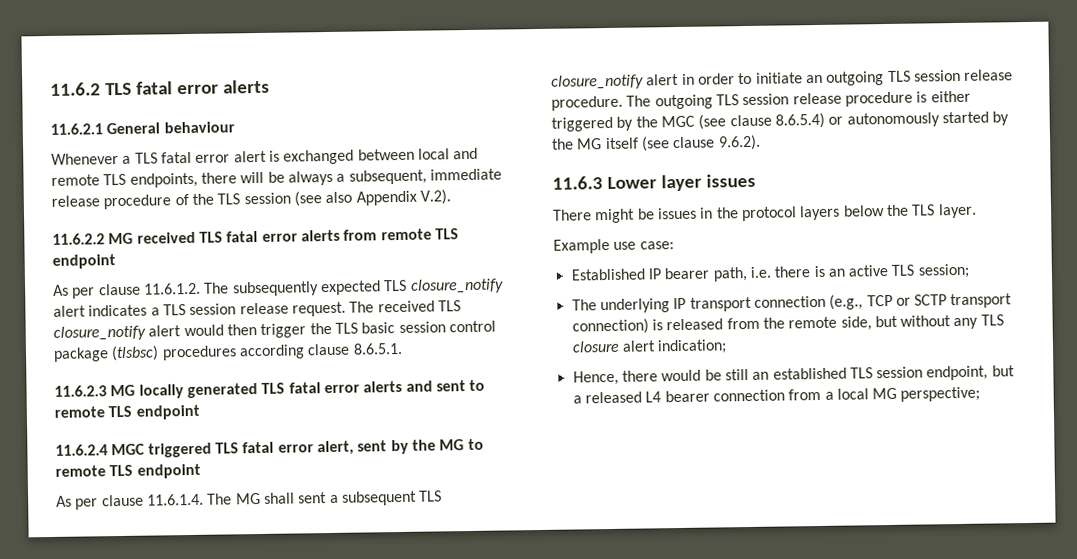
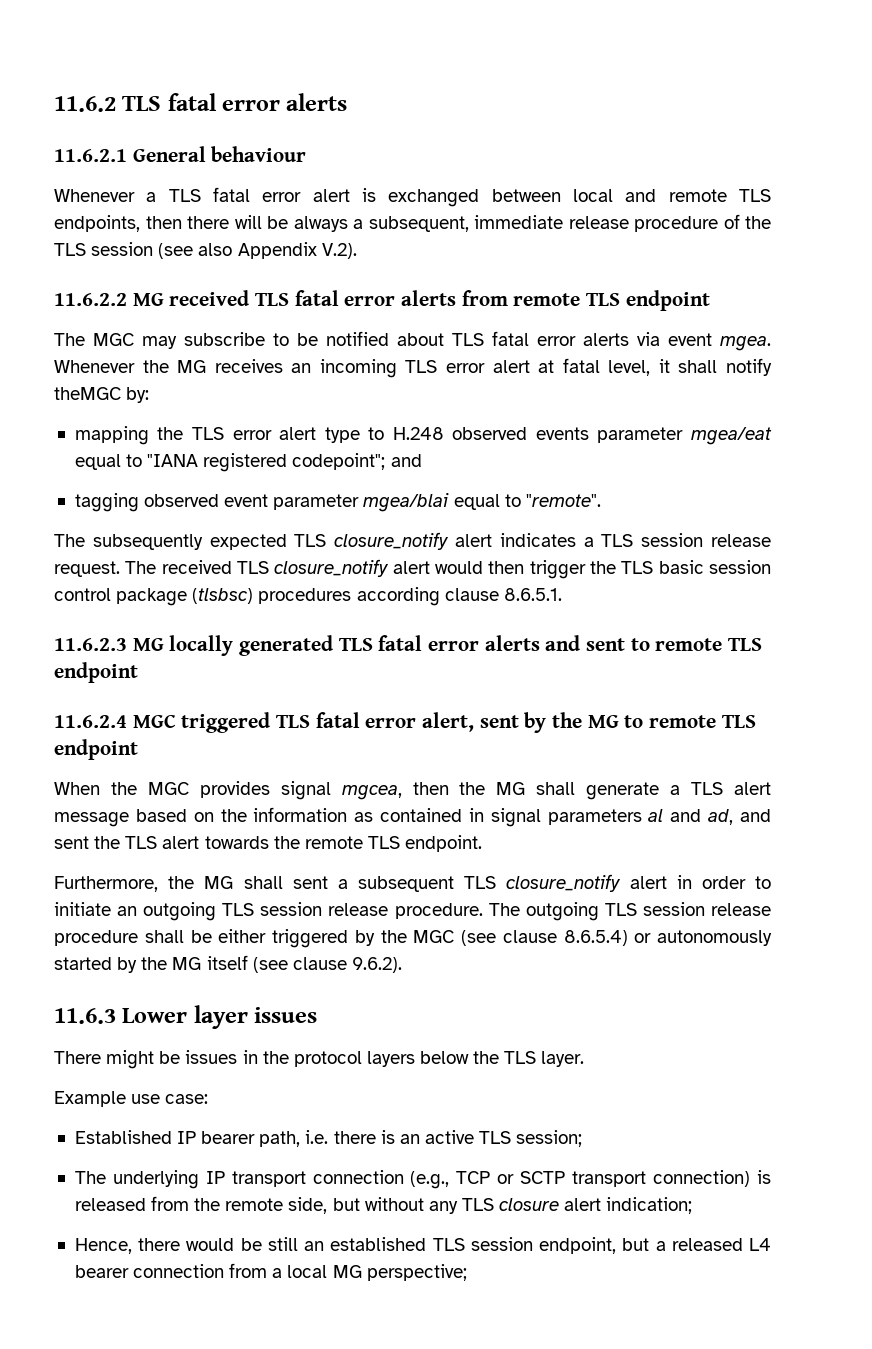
- Whenever a TLS fatal error alert is exchanged between local and remote TLS endpoints, there will be always a subsequent, immediate release procedure of the TLS session (see also Appendix V.2).
+ Whenever a TLS fatal error alert is exchanged between local and remote TLS endpoints, then there will be always a subsequent, immediate release procedure of the TLS session (see also Appendix V.2).
- As per clause 11.6.1.2. The subsequently expected TLS closure_notify alert indicates a TLS session release request.
+ The MGC may subscribe to be notified about TLS fatal error alerts via event mgea. Whenever the MG receives an incoming TLS error alert at fatal level, it shall notify theMGC by:
+ mapping the TLS error alert type to H.248 observed events parameter mgea/eat equal to "IANA registered codepoint"; and
+ tagging observed event parameter mgea/blai equal to "remote".
+ The subsequently expected TLS closure_notify alert indicates a TLS session release request.
- As per clause 11.6.1.4. The MG shall sent a subsequent TLS closure_notify alert in order to initiate an outgoing TLS session release procedure.
+ When the MGC provides signal mgcea, then the MG shall generate a TLS alert message based on the information as contained in signal parameters al and ad, and sent the TLS alert towards the remote TLS endpoint.
+ Furthermore, the MG shall sent a subsequent TLS closure_notify alert in order to initiate an outgoing TLS session release procedure.
- The outgoing TLS session release procedure is either triggered by the MGC (see clause 8.6.5.4) or autonomously started by the MG itself (see clause 9.6.2).
+ The outgoing TLS session release procedure shall be either triggered by the MGC (see clause 8.6.5.4) or autonomously started by the MG itself (see clause 9.6.2).

